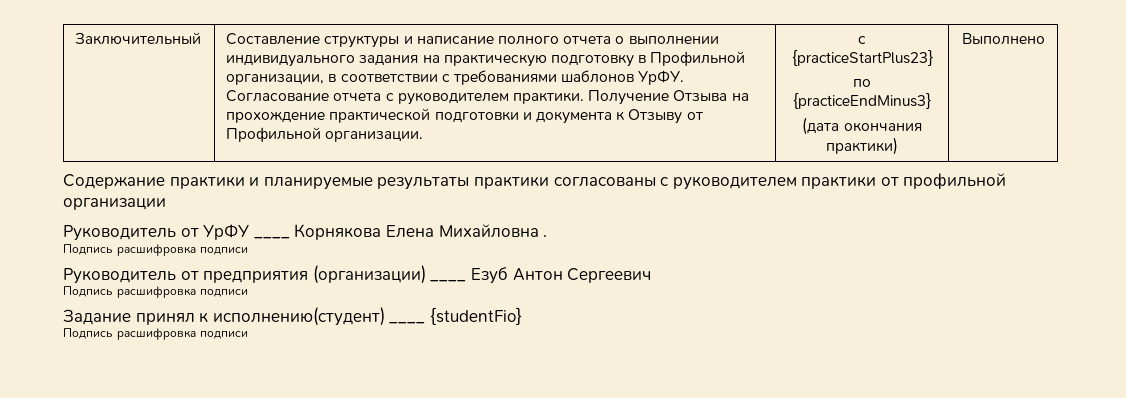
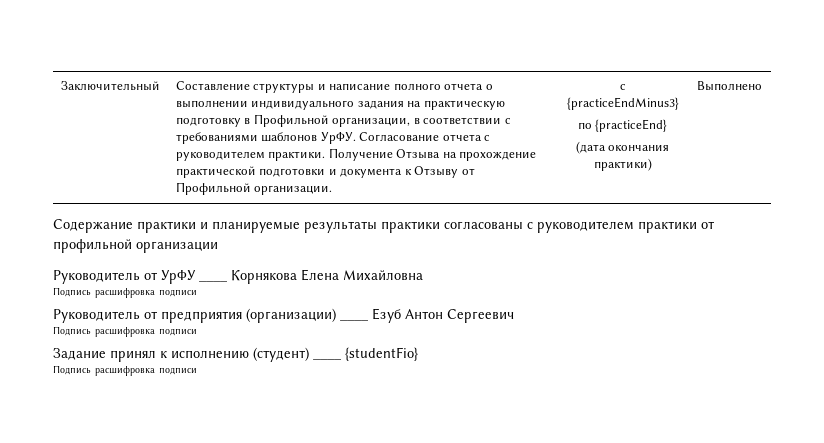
- с {practiceStartPlus23}
+ с {practiceEndMinus3}
- по {practiceEndMinus3}
+ по {practiceEnd}
- Руководитель от УрФУ ____ Корнякова Елена Михайловна .
+ Руководитель от УрФУ ____ Корнякова Елена Михайловна
- Задание принял к исполнению(студент) ____ {studentFio}
+ Задание принял к исполнению (студент) ____ {studentFio}

